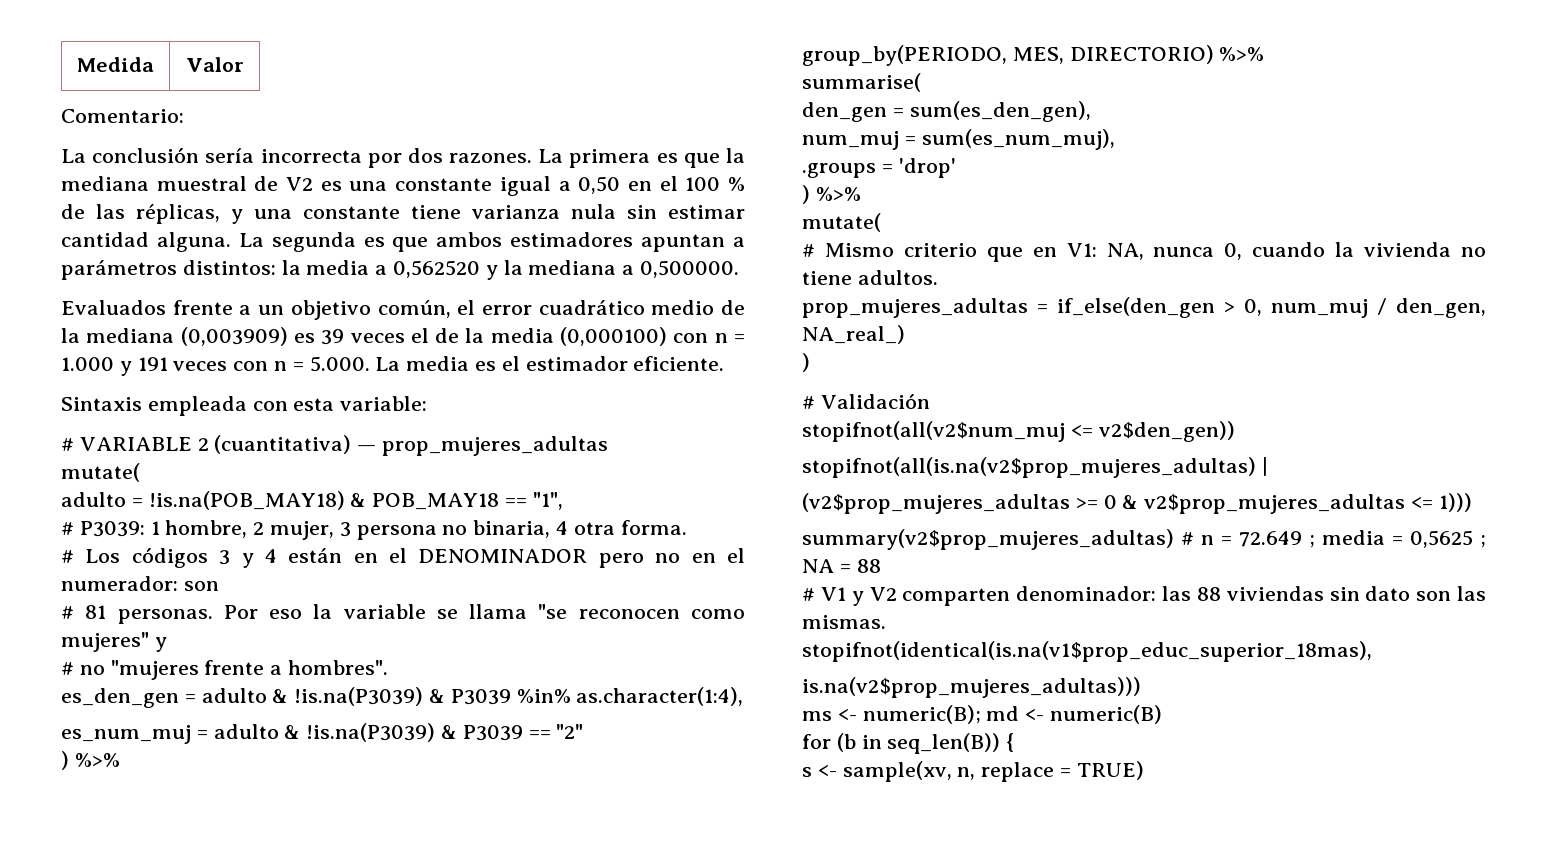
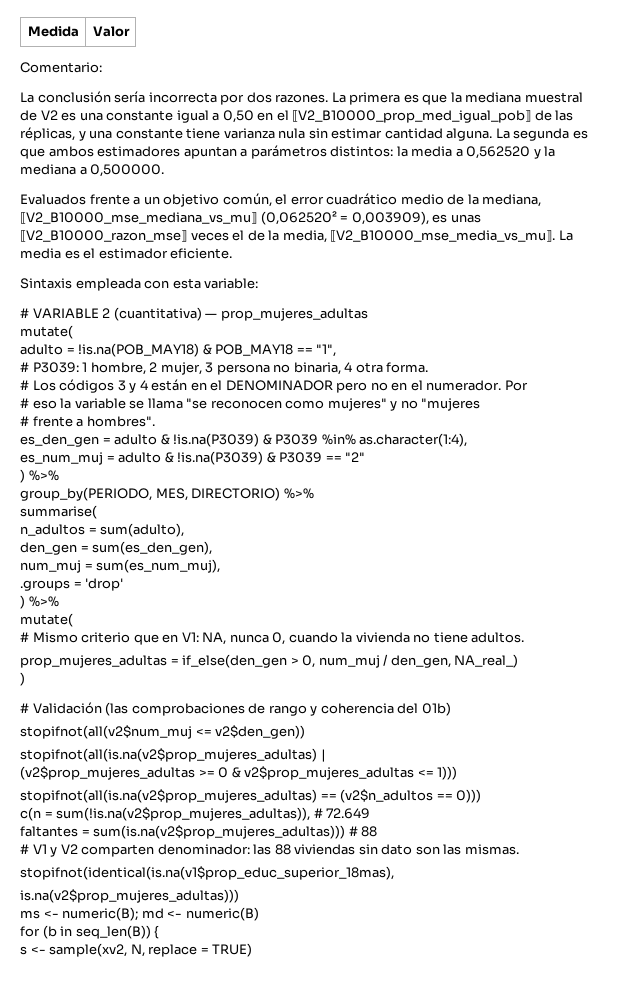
- La primera es que la mediana muestral de V2 es una constante igual a 0,50 en el 100 % de las réplicas, y una constante tiene varianza nula sin estimar cantidad alguna.
+ La primera es que la mediana muestral de V2 es una constante igual a 0,50 en el ⟦V2_B10000_prop_med_igual_pob⟧ de las réplicas, y una constante tiene varianza nula sin estimar cantidad alguna.
- Evaluados frente a un objetivo común, el error cuadrático medio de la mediana (0,003909) es 39 veces el de la media (0,000100) con n = 1.000 y 191 veces con n = 5.000. La media es el estimador eficiente.
+ Evaluados frente a un objetivo común, el error cuadrático medio de la mediana, ⟦V2_B10000_mse_mediana_vs_mu⟧ (0,062520² = 0,003909), es unas ⟦V2_B10000_razon_mse⟧ veces el de la media, ⟦V2_B10000_mse_media_vs_mu⟧. La media es el estimador eficiente.
- # Los códigos 3 y 4 están en el DENOMINADOR pero no en el numerador: son
- # 81 personas. Por eso la variable se llama "se reconocen como mujeres" y
- # no "mujeres frente a hombres".
+ # Los códigos 3 y 4 están en el DENOMINADOR pero no en el numerador. Por
+ # eso la variable se llama "se reconocen como mujeres" y no "mujeres
+ # frente a hombres".
+ n_adultos = sum(adulto),
- # Validación
+ # Validación (las comprobaciones de rango y coherencia del 01b)
- summary(v2$prop_mujeres_adultas) # n = 72.649 ; media = 0,5625 ; NA = 88
+ stopifnot(all(is.na(v2$prop_mujeres_adultas) == (v2$n_adultos == 0)))
+ c(n = sum(!is.na(v2$prop_mujeres_adultas)), # 72.649
+ faltantes = sum(is.na(v2$prop_mujeres_adultas))) # 88
- s <- sample(xv, n, replace = TRUE)
+ s <- sample(xv2, N, replace = TRUE)

